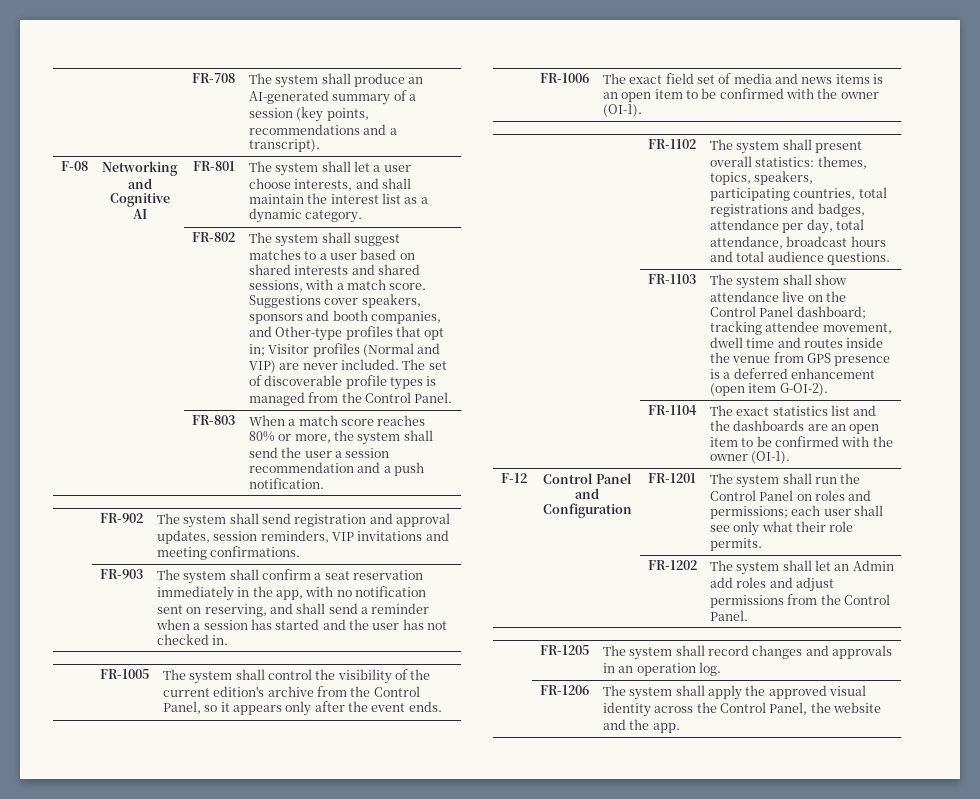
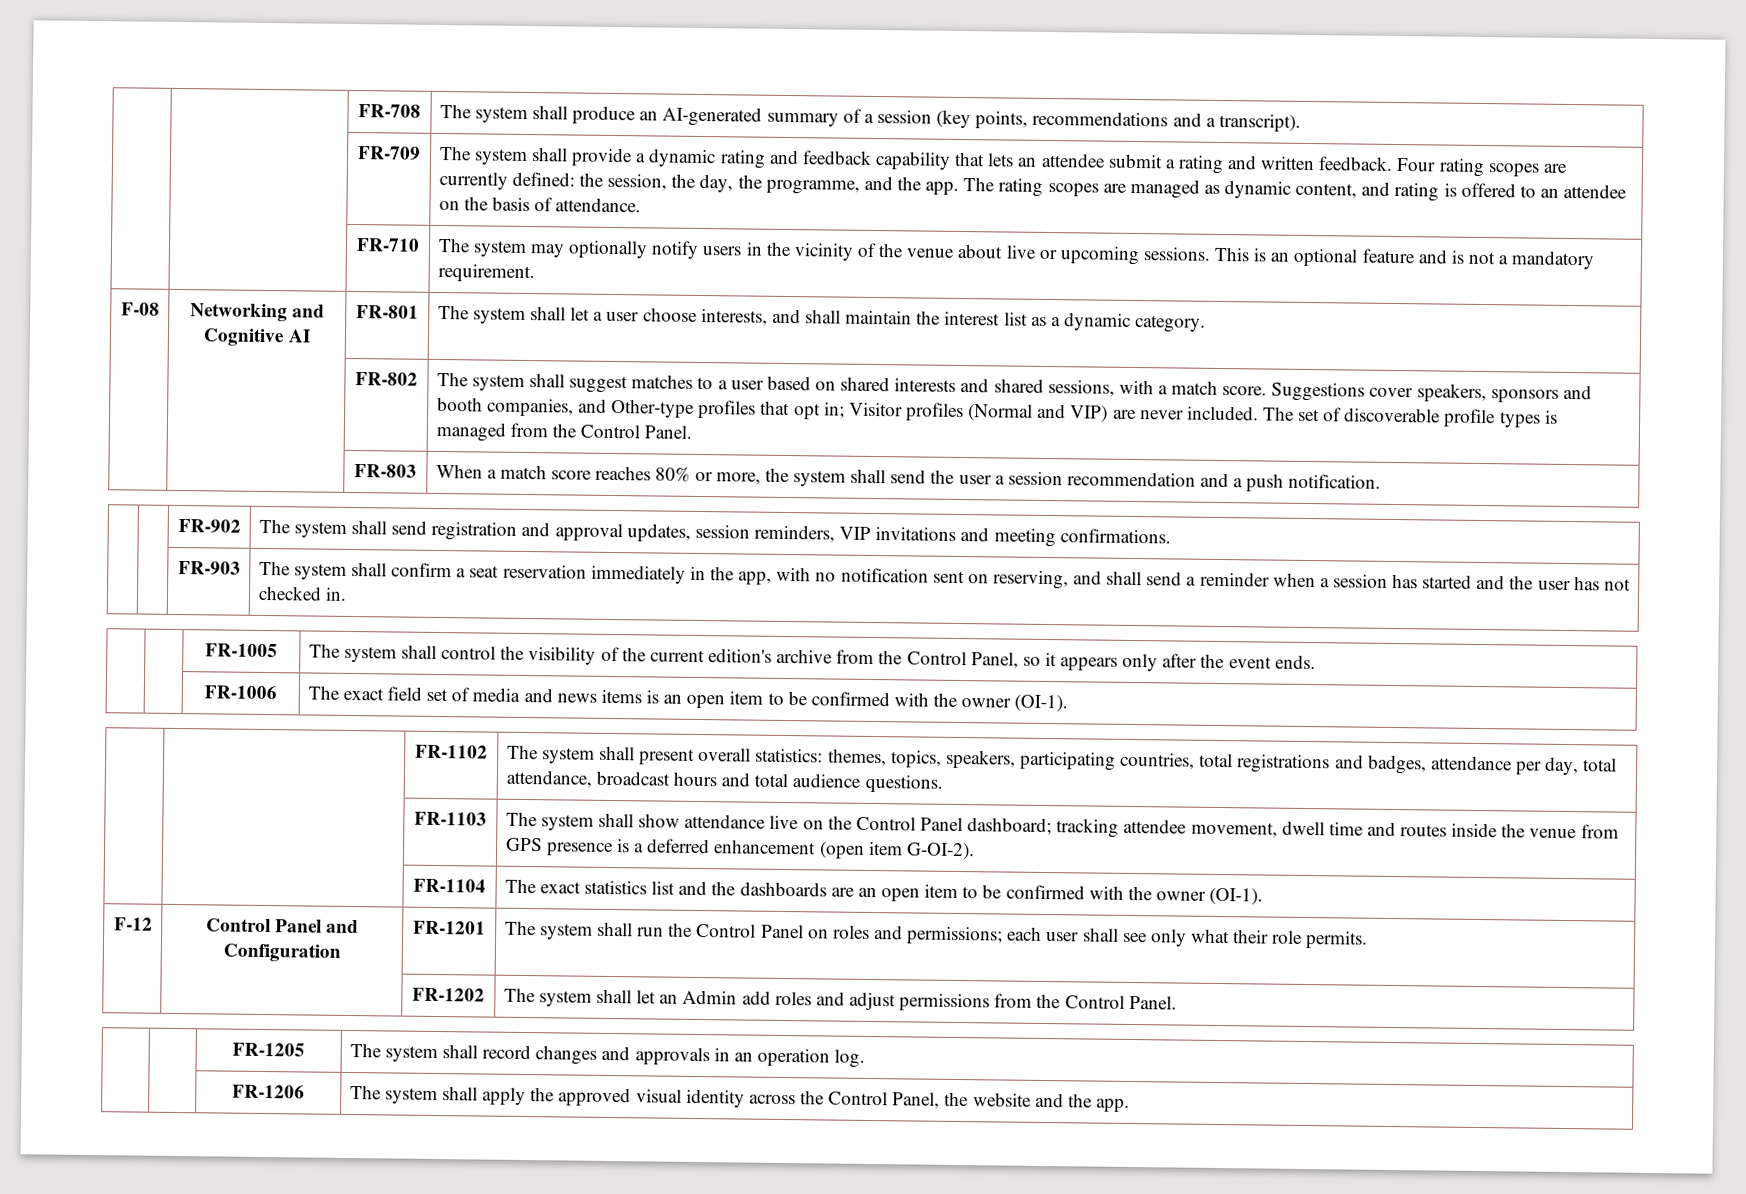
+ FR-709 | The system shall provide a dynamic rating and feedback capability that lets an attendee submit a rating and written feedback. Four rating scopes are currently defined: the session, the day, the programme, and the app. The rating scopes are managed as dynamic content, and rating is offered to an attendee on the basis of attendance.
+ | | FR-710 | The system may optionally notify users in the vicinity of the venue about live or upcoming sessions. This is an optional feature and is not a mandatory requirement.

